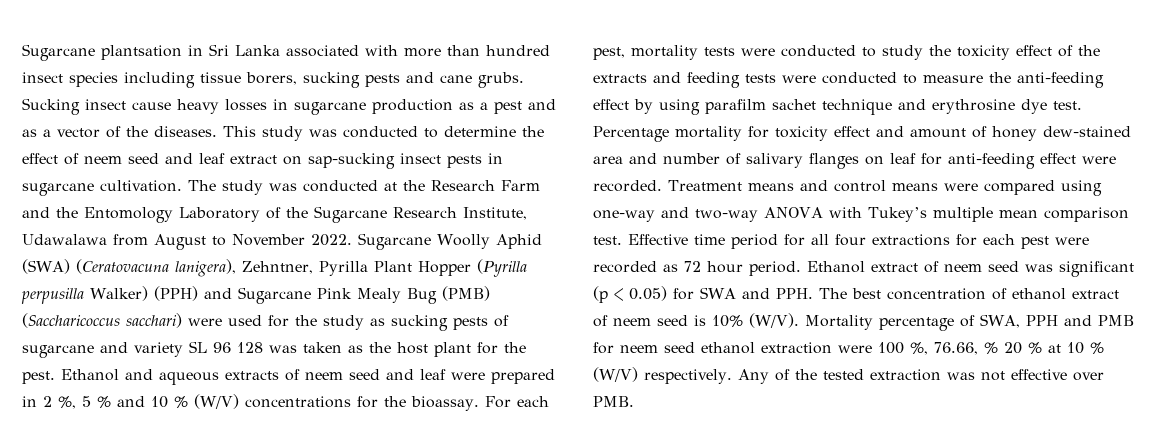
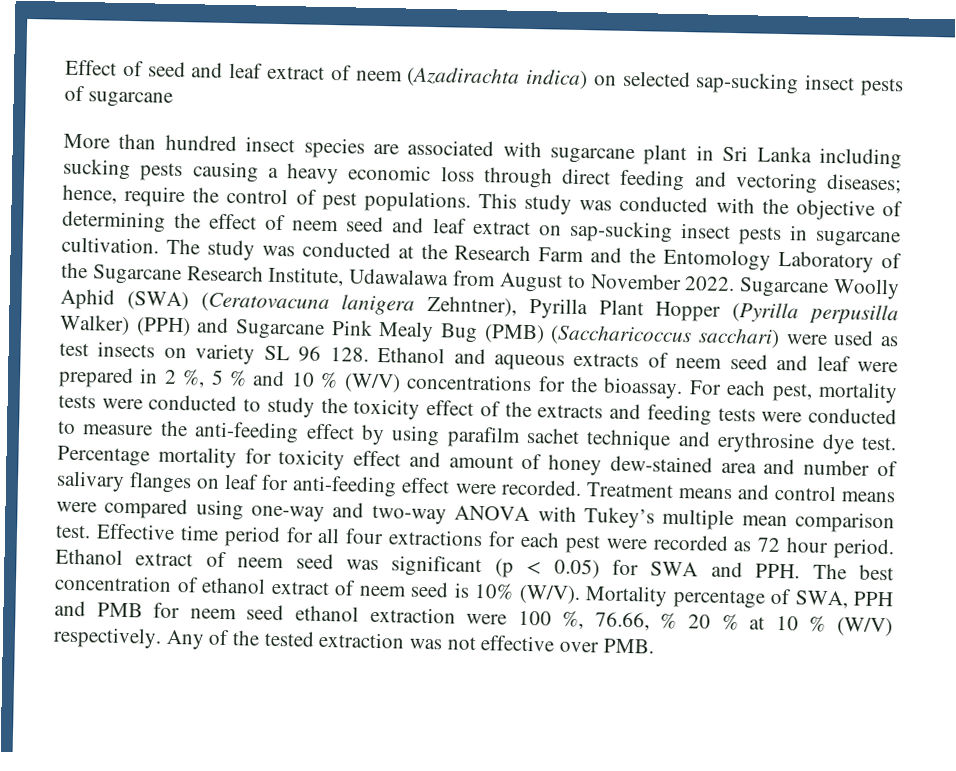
- Sugarcane plantsation in Sri Lanka associated with more than hundred insect species including tissue borers, sucking pests and cane grubs. Sucking insect cause heavy losses in sugarcane production as a pest and as a vector of the diseases. This study was conducted to determine the effect of neem seed and leaf extract on sap-sucking insect pests in sugarcane cultivation.
+ Effect of seed and leaf extract of neem (Azadirachta indica) on selected sap-sucking insect pests of sugarcane
+ More than hundred insect species are associated with sugarcane plant in Sri Lanka including sucking pests causing a heavy economic loss through direct feeding and vectoring diseases; hence, require the control of pest populations. This study was conducted with the objective of determining the effect of neem seed and leaf extract on sap-sucking insect pests in sugarcane cultivation.
- Sugarcane Woolly Aphid (SWA) (Ceratovacuna lanigera), Zehntner, Pyrilla Plant Hopper (Pyrilla perpusilla Walker) (PPH) and Sugarcane Pink Mealy Bug (PMB) (Saccharicoccus sacchari) were used for the study as sucking pests of sugarcane and variety SL 96 128 was taken as the host plant for the pest. Ethanol and aqueous extracts of neem seed and leaf were prepared in 2 %, 5 % and 10 % (W/V) concentrations for the bioassay.
+ Sugarcane Woolly Aphid (SWA) (Ceratovacuna lanigera Zehntner), Pyrilla Plant Hopper (Pyrilla perpusilla Walker) (PPH) and Sugarcane Pink Mealy Bug (PMB) (Saccharicoccus sacchari) were used as test insects on variety SL 96 128. Ethanol and aqueous extracts of neem seed and leaf were prepared in 2 %, 5 % and 10 % (W/V) concentrations for the bioassay.

